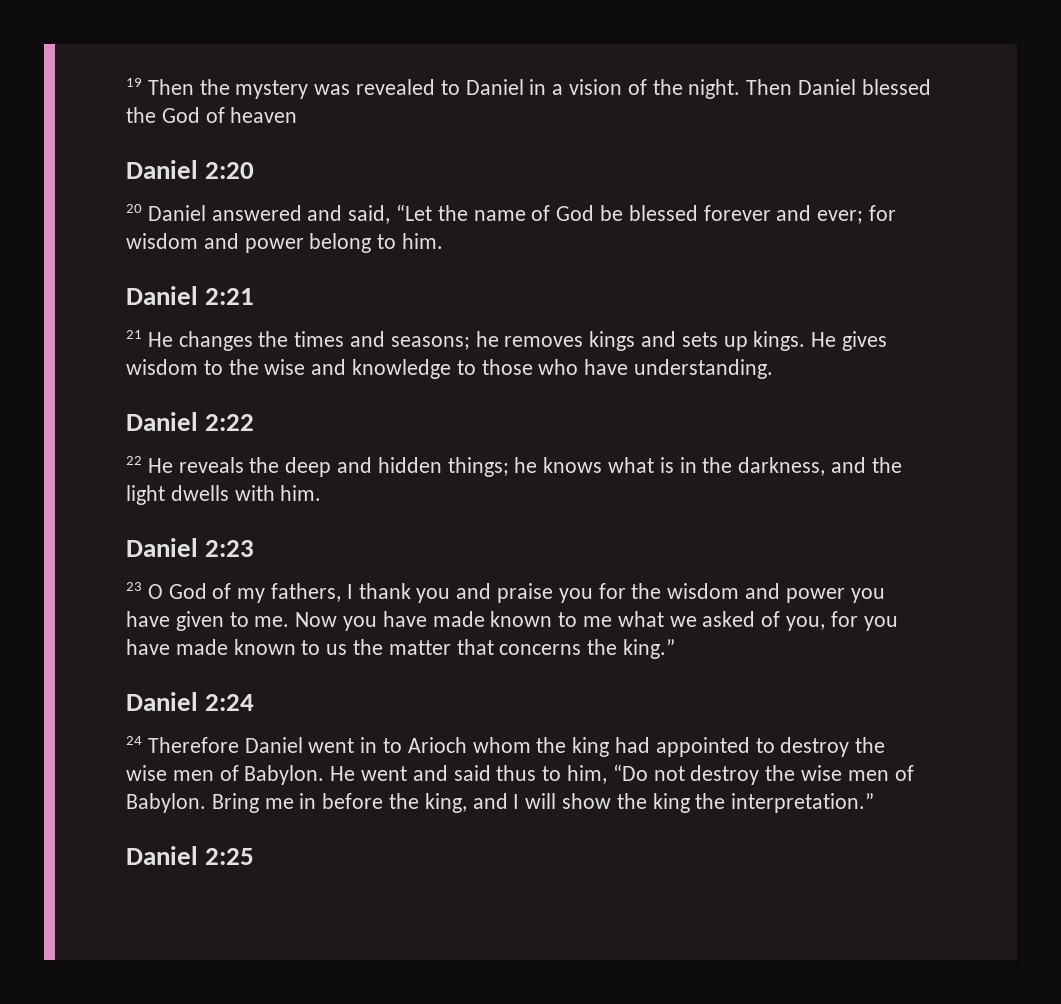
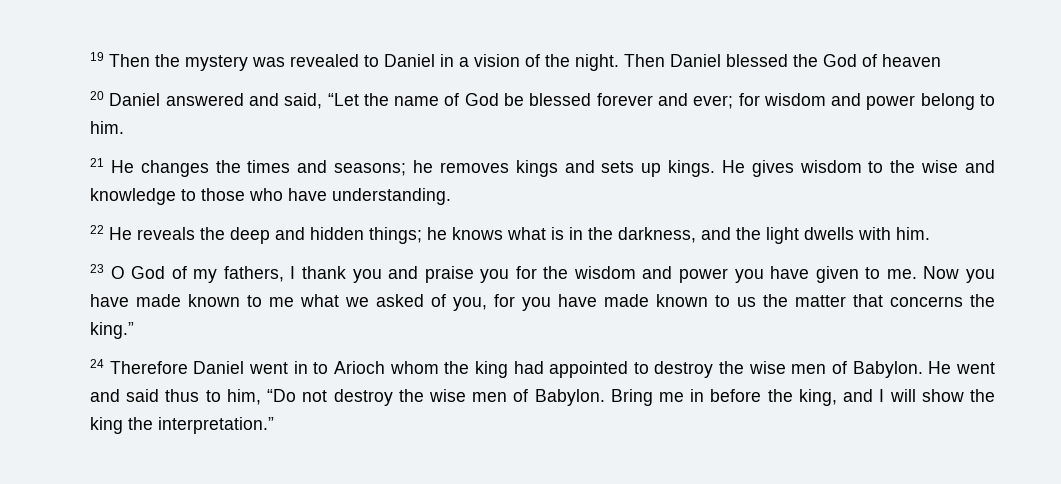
- Daniel 2:20
- Daniel 2:21
- Daniel 2:22
- Daniel 2:23
- Daniel 2:24
- Daniel 2:25

